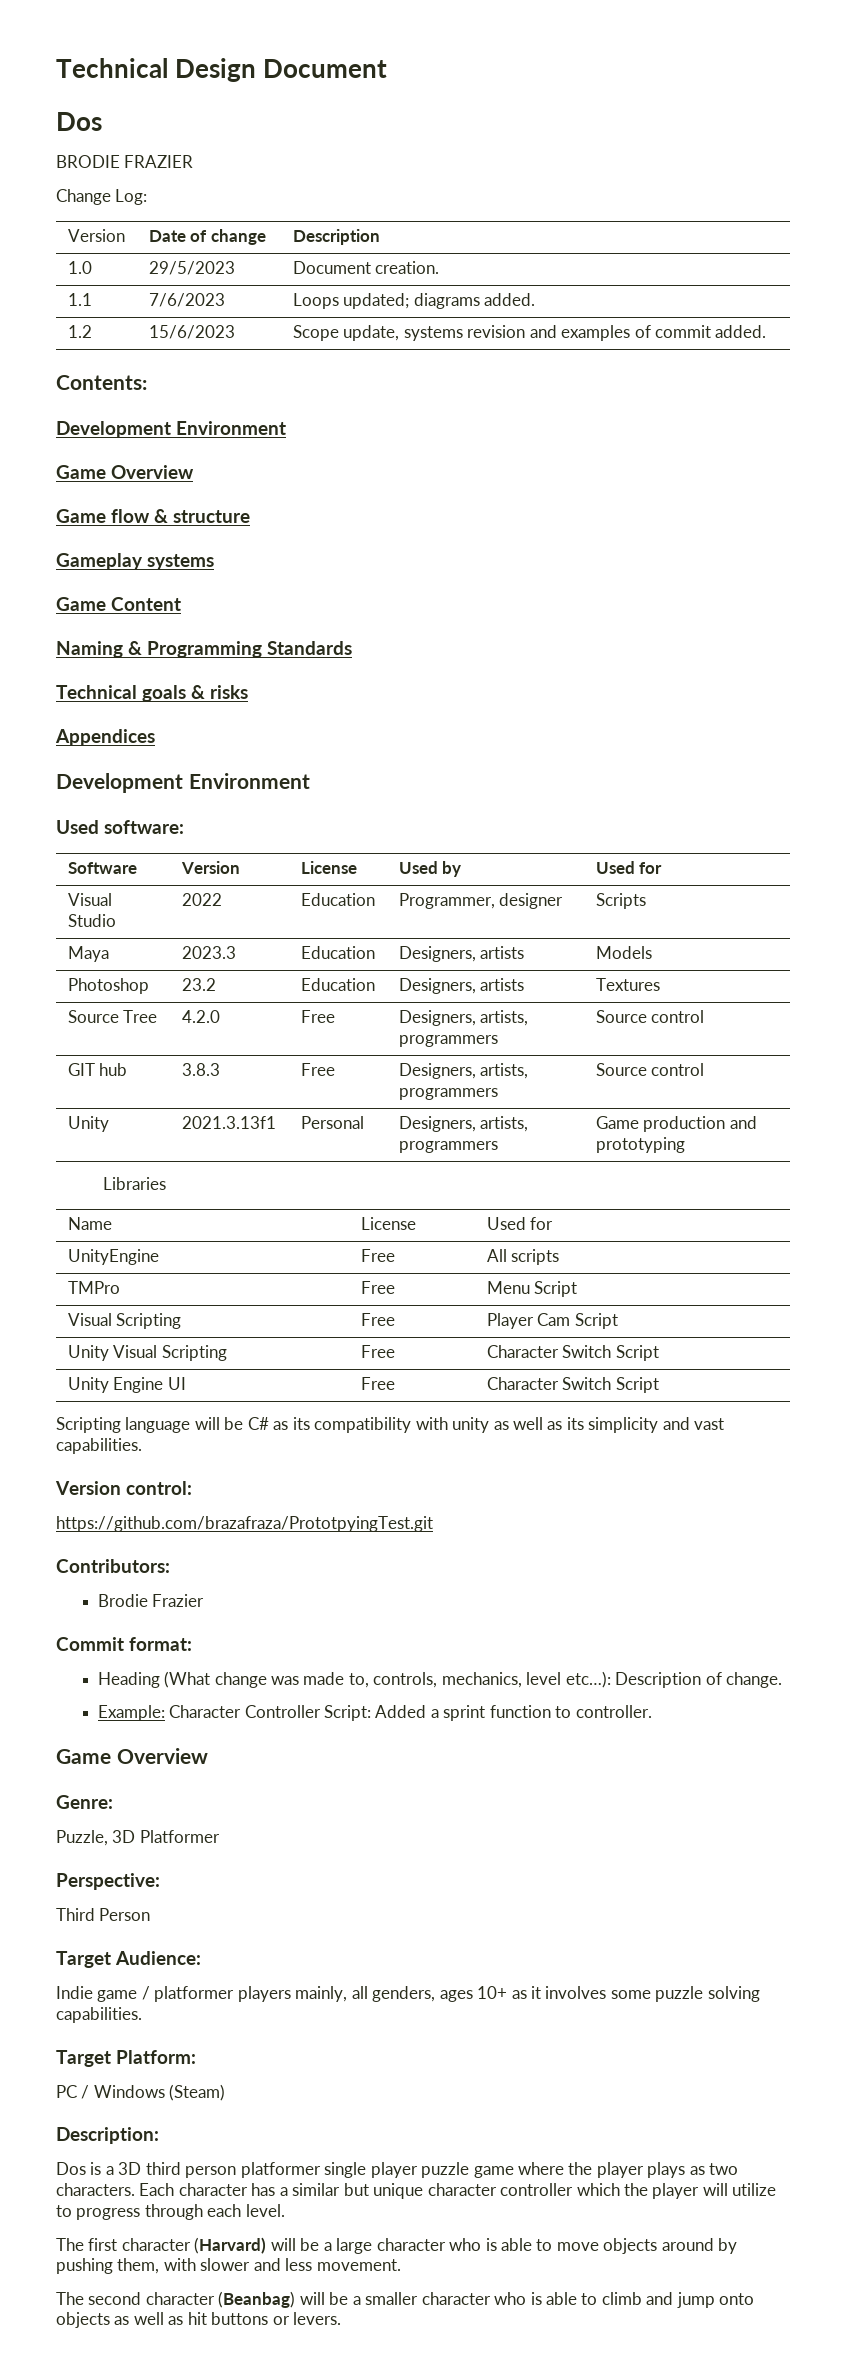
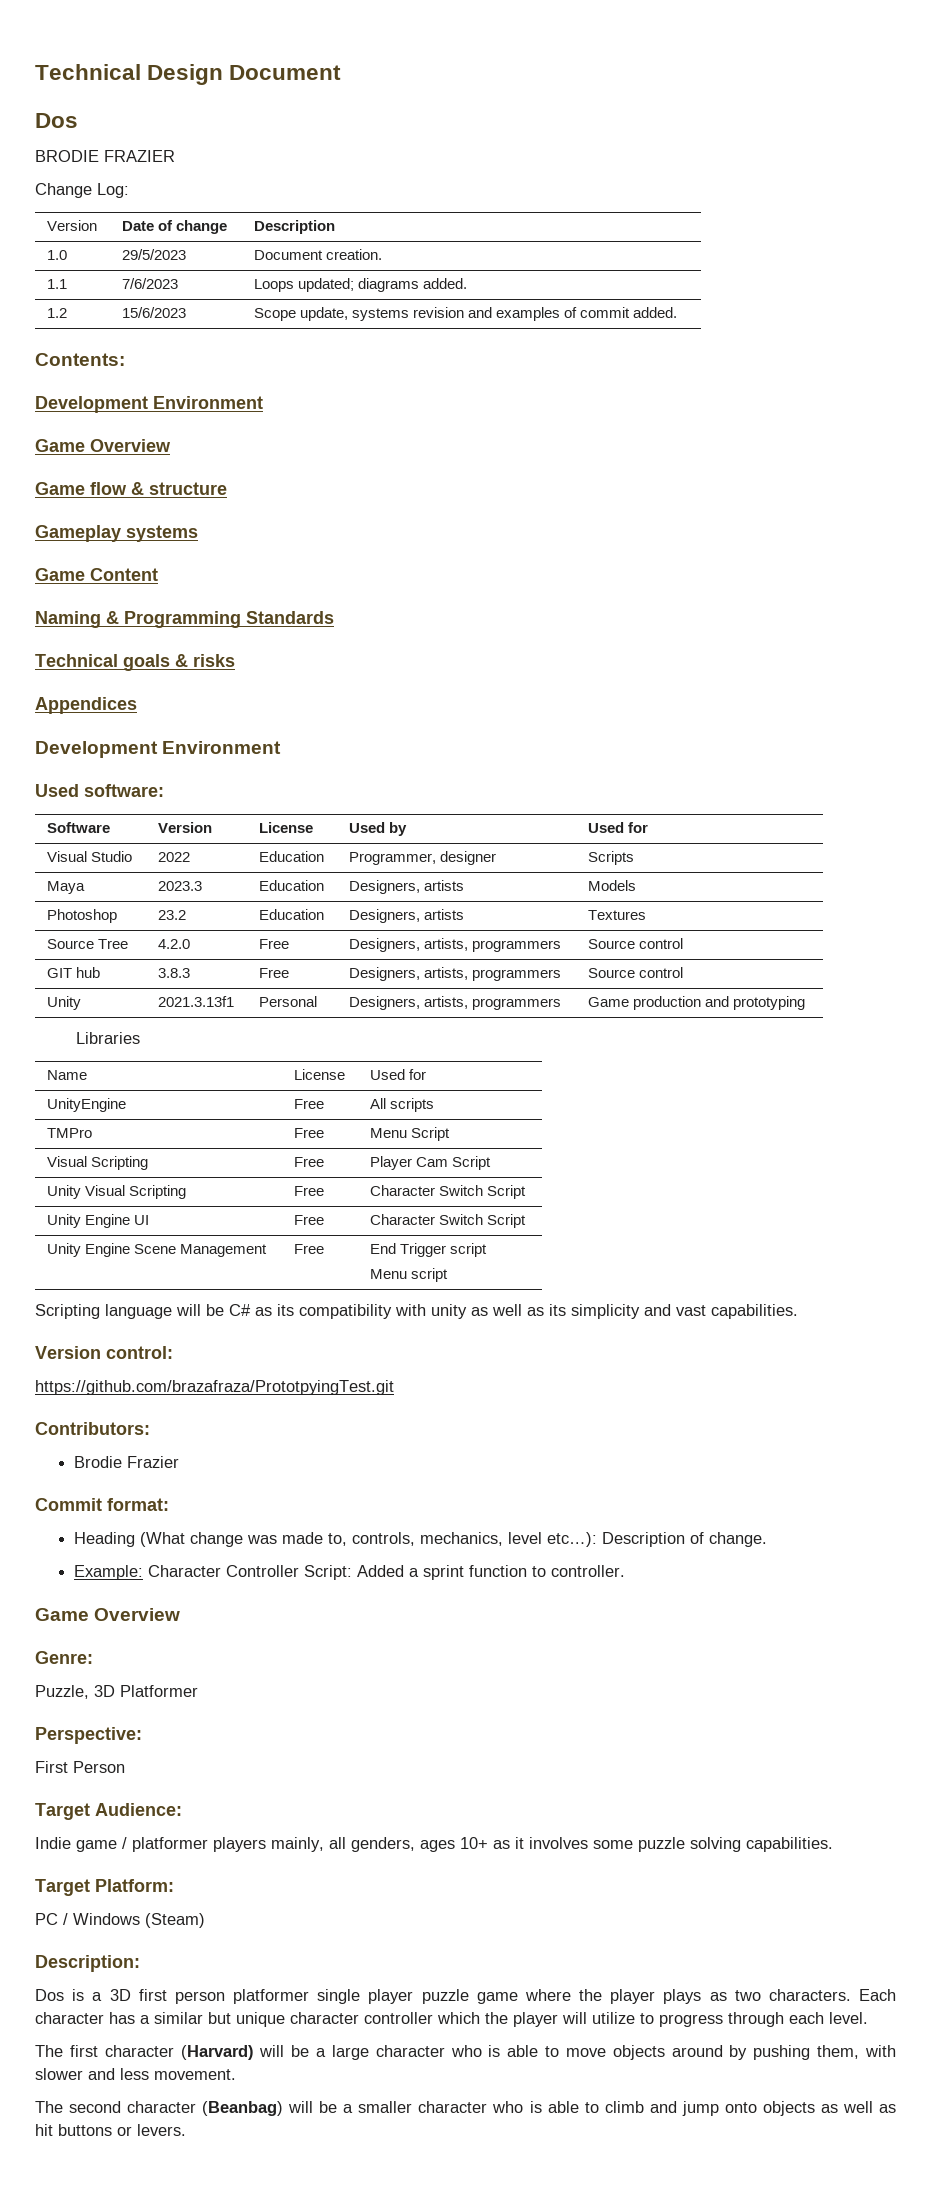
+ Unity Engine Scene Management | Free | End Trigger script
+ Menu script
- Third Person
+ First Person
- Dos is a 3D third person platformer single player puzzle game where the player plays as two characters.
+ Dos is a 3D first person platformer single player puzzle game where the player plays as two characters.

